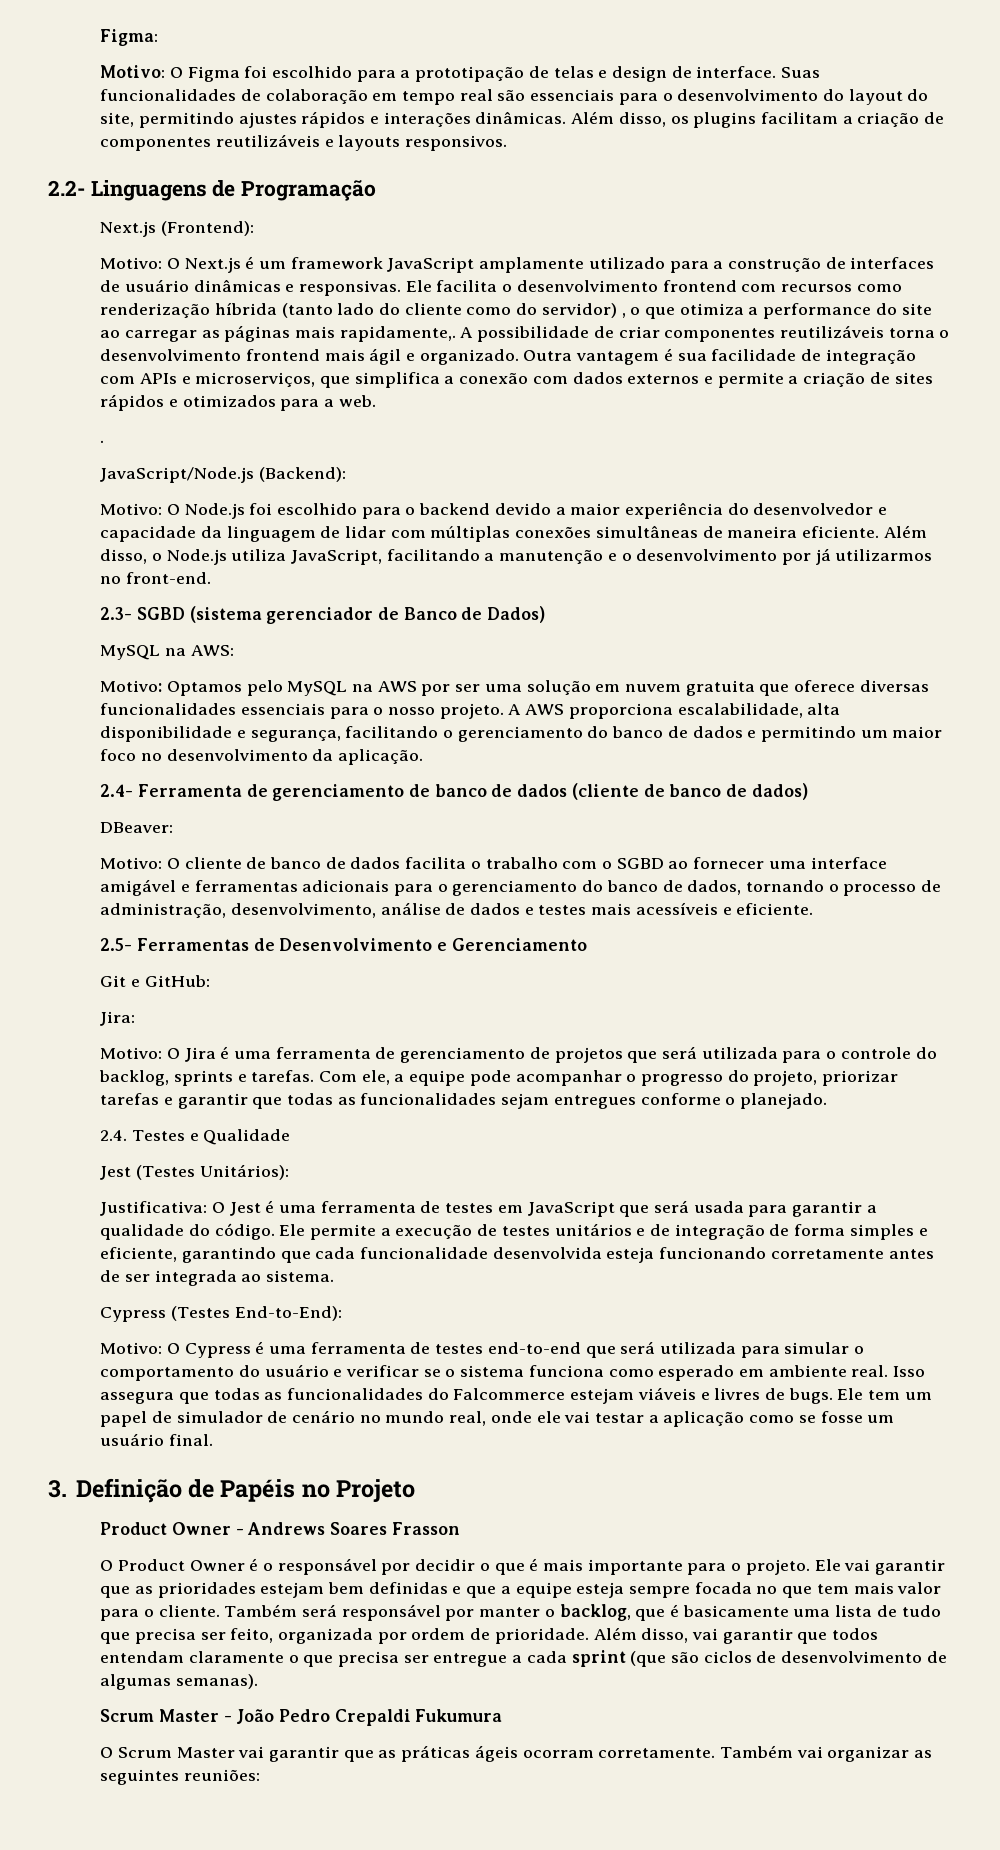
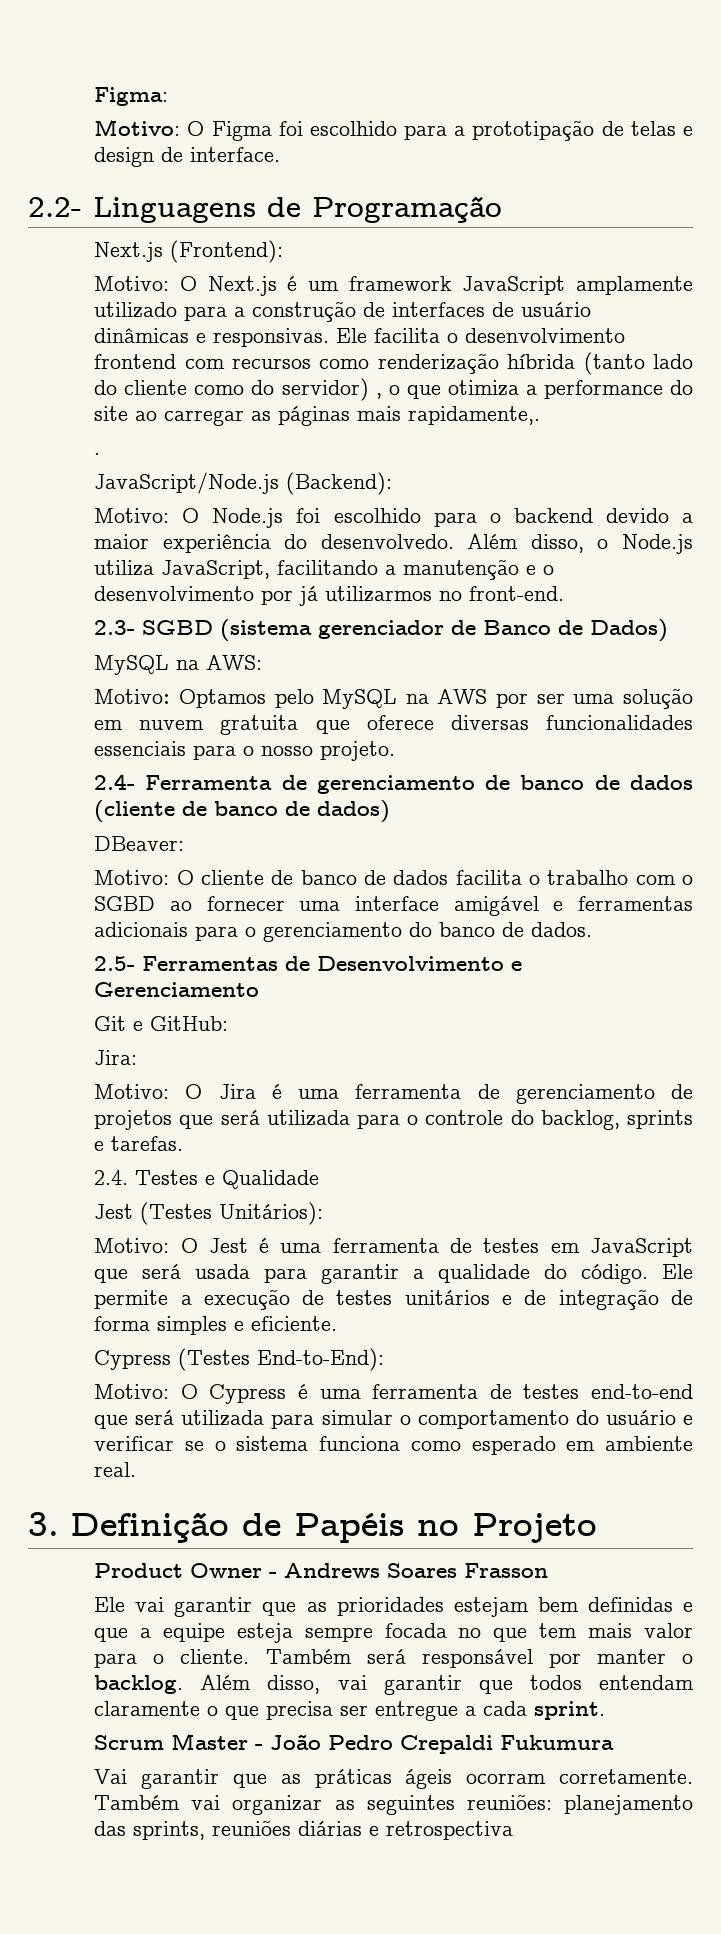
- Suas funcionalidades de colaboração em tempo real são essenciais para o desenvolvimento do layout do site, permitindo ajustes rápidos e interações dinâmicas. Além disso, os plugins facilitam a criação de componentes reutilizáveis e layouts responsivos.
- A possibilidade de criar componentes reutilizáveis torna o desenvolvimento frontend mais ágil e organizado. Outra vantagem é sua facilidade de integração com APIs e microserviços, que simplifica a conexão com dados externos e permite a criação de sites rápidos e otimizados para a web.
- Motivo: O Node.js foi escolhido para o backend devido a maior experiência do desenvolvedor e capacidade da linguagem de lidar com múltiplas conexões simultâneas de maneira eficiente.
+ Motivo: O Node.js foi escolhido para o backend devido a maior experiência do desenvolvedo.
- A AWS proporciona escalabilidade, alta disponibilidade e segurança, facilitando o gerenciamento do banco de dados e permitindo um maior foco no desenvolvimento da aplicação.
- Motivo: O cliente de banco de dados facilita o trabalho com o SGBD ao fornecer uma interface amigável e ferramentas adicionais para o gerenciamento do banco de dados, tornando o processo de administração, desenvolvimento, análise de dados e testes mais acessíveis e eficiente.
+ Motivo: O cliente de banco de dados facilita o trabalho com o SGBD ao fornecer uma interface amigável e ferramentas adicionais para o gerenciamento do banco de dados.
- Com ele, a equipe pode acompanhar o progresso do projeto, priorizar tarefas e garantir que todas as funcionalidades sejam entregues conforme o planejado.
- Justificativa: O Jest é uma ferramenta de testes em JavaScript que será usada para garantir a qualidade do código.
+ Motivo: O Jest é uma ferramenta de testes em JavaScript que será usada para garantir a qualidade do código.
- Ele permite a execução de testes unitários e de integração de forma simples e eficiente, garantindo que cada funcionalidade desenvolvida esteja funcionando corretamente antes de ser integrada ao sistema.
+ Ele permite a execução de testes unitários e de integração de forma simples e eficiente.
- Isso assegura que todas as funcionalidades do Falcommerce estejam viáveis e livres de bugs. Ele tem um papel de simulador de cenário no mundo real, onde ele vai testar a aplicação como se fosse um usuário final.
- O Product Owner é o responsável por decidir o que é mais importante para o projeto.
- Também será responsável por manter o backlog, que é basicamente uma lista de tudo que precisa ser feito, organizada por ordem de prioridade.
+ Também será responsável por manter o backlog.
- Além disso, vai garantir que todos entendam claramente o que precisa ser entregue a cada sprint (que são ciclos de desenvolvimento de algumas semanas).
+ Além disso, vai garantir que todos entendam claramente o que precisa ser entregue a cada sprint.
- O Scrum Master vai garantir que as práticas ágeis ocorram corretamente.
+ Vai garantir que as práticas ágeis ocorram corretamente.
- Também vai organizar as seguintes reuniões:
+ Também vai organizar as seguintes reuniões: planejamento das sprints, reuniões diárias e retrospectiva

